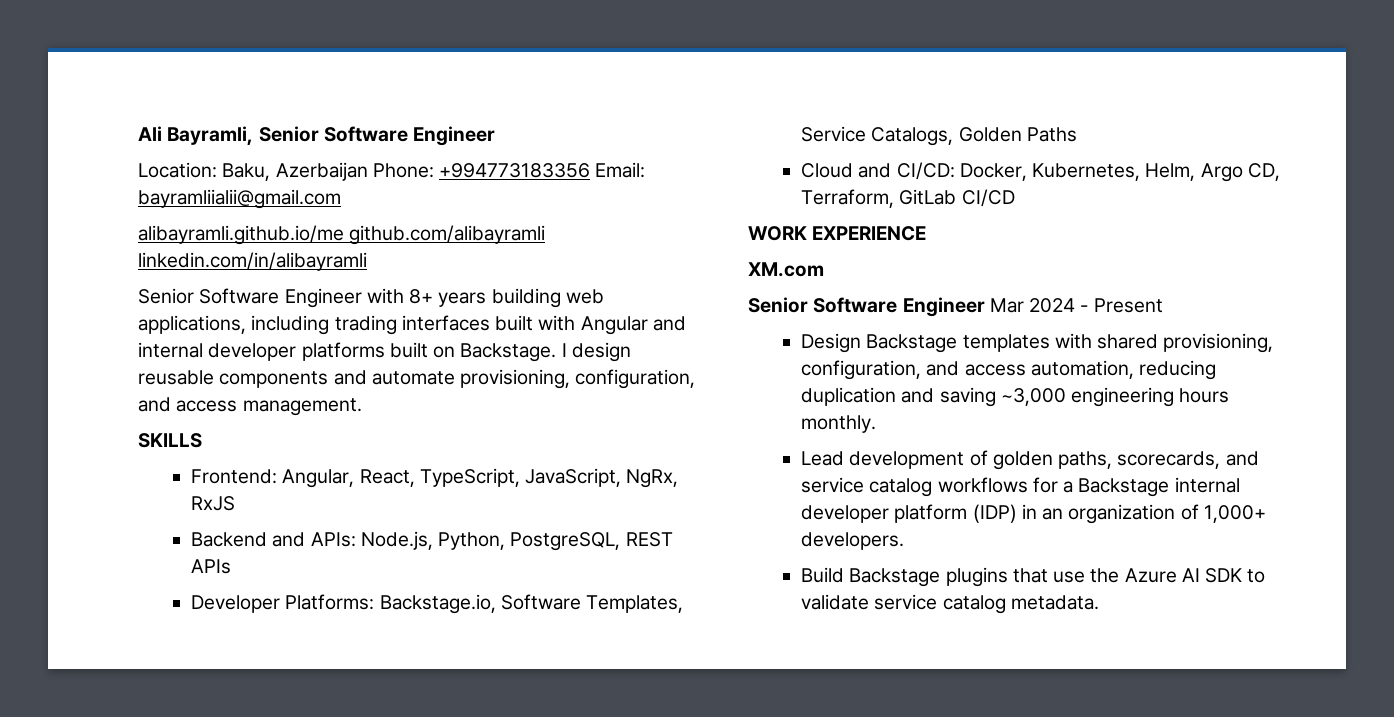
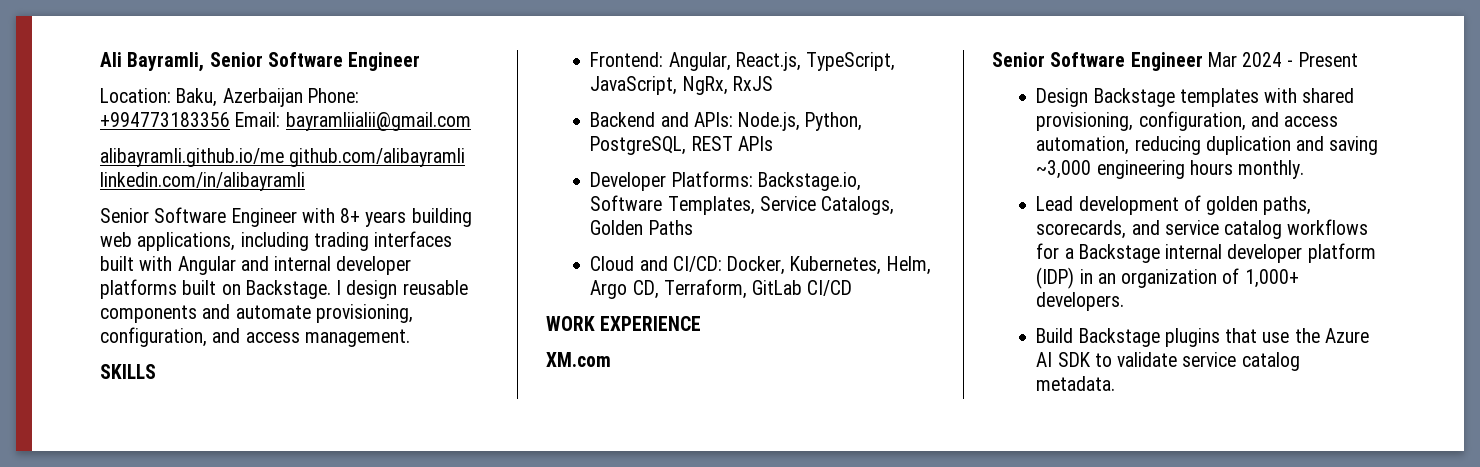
- Frontend: Angular, React, TypeScript, JavaScript, NgRx, RxJS
+ Frontend: Angular, React.js, TypeScript, JavaScript, NgRx, RxJS

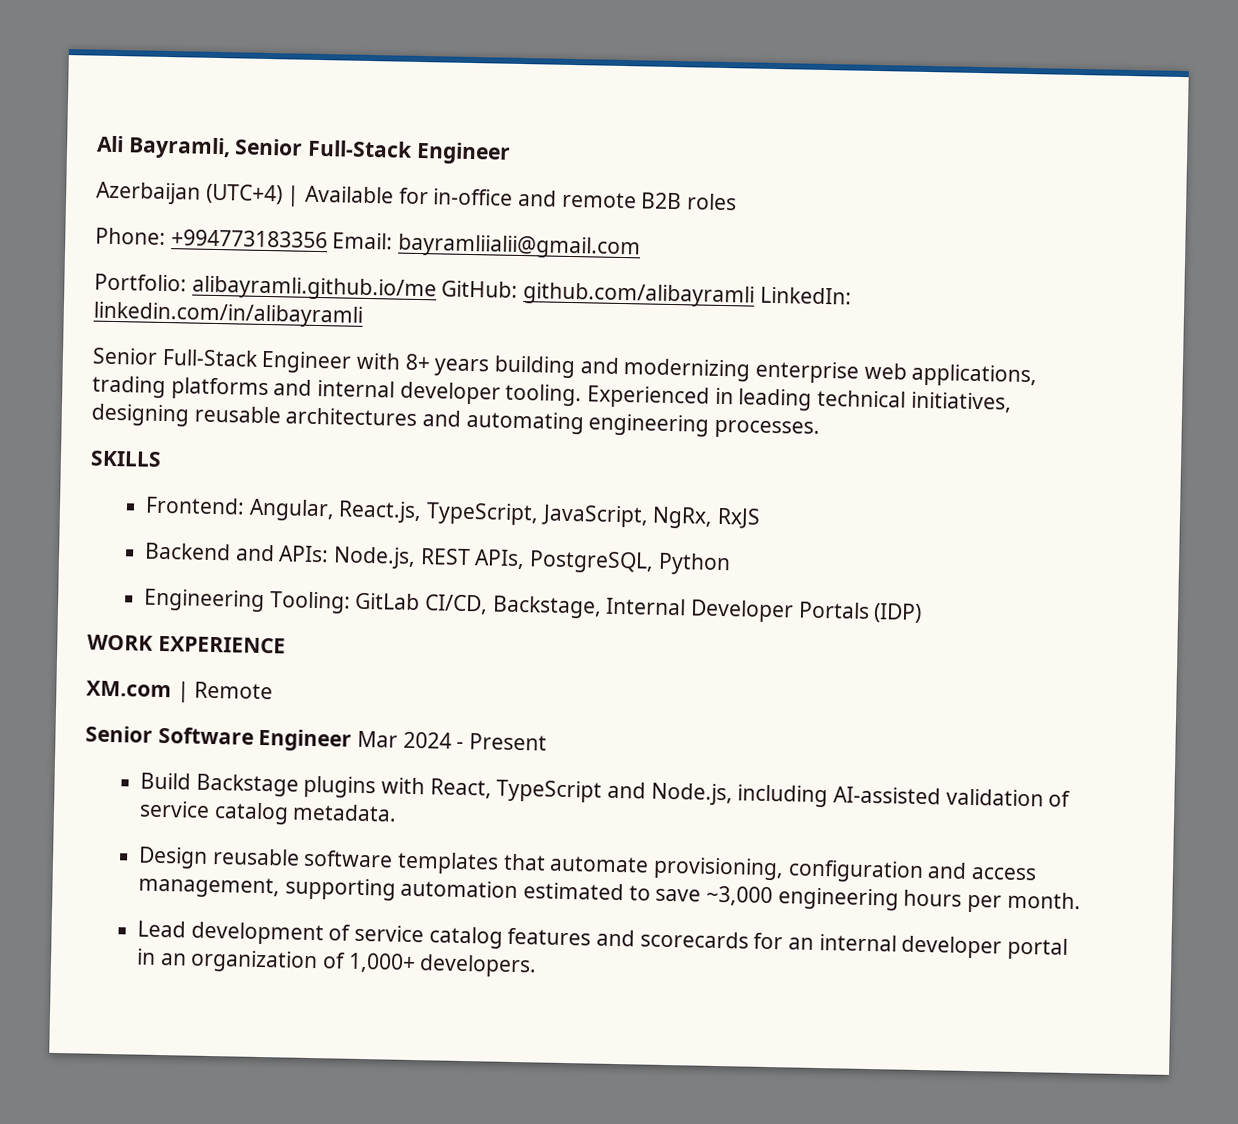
- Ali Bayramli, Senior Software Engineer
+ Ali Bayramli, Senior Full-Stack Engineer
- Location: Baku, Azerbaijan Phone: +994773183356 Email: bayramliialii@gmail.com
+ Azerbaijan (UTC+4) | Available for in-office and remote B2B roles
+ Phone: +994773183356 Email: bayramliialii@gmail.com
- alibayramli.github.io/me github.com/alibayramli linkedin.com/in/alibayramli
+ Portfolio: alibayramli.github.io/me GitHub: github.com/alibayramli LinkedIn: linkedin.com/in/alibayramli
- Senior Software Engineer with 8+ years building web applications, including trading interfaces built with Angular and internal developer platforms built on Backstage. I design reusable components and automate provisioning, configuration, and access management.
+ Senior Full-Stack Engineer with 8+ years building and modernizing enterprise web applications, trading platforms and internal developer tooling. Experienced in leading technical initiatives, designing reusable architectures and automating engineering processes.
- Backend and APIs: Node.js, Python, PostgreSQL, REST APIs
- Developer Platforms: Backstage.io, Software Templates, Service Catalogs, Golden Paths
- Cloud and CI/CD: Docker, Kubernetes, Helm, Argo CD, Terraform, GitLab CI/CD
+ Backend and APIs: Node.js, REST APIs, PostgreSQL, Python
+ Engineering Tooling: GitLab CI/CD, Backstage, Internal Developer Portals (IDP)
- XM.com
+ XM.com | Remote
- Design Backstage templates with shared provisioning, configuration, and access automation, reducing duplication and saving ~3,000 engineering hours monthly.
+ Build Backstage plugins with React, TypeScript and Node.js, including AI-assisted validation of service catalog metadata.
+ Design reusable software templates that automate provisioning, configuration and access management, supporting automation estimated to save ~3,000 engineering hours per month.
- Lead development of golden paths, scorecards, and service catalog workflows for a Backstage internal developer platform (IDP) in an organization of 1,000+ developers.
+ Lead development of service catalog features and scorecards for an internal developer portal in an organization of 1,000+ developers.
- Build Backstage plugins that use the Azure AI SDK to validate service catalog metadata.

